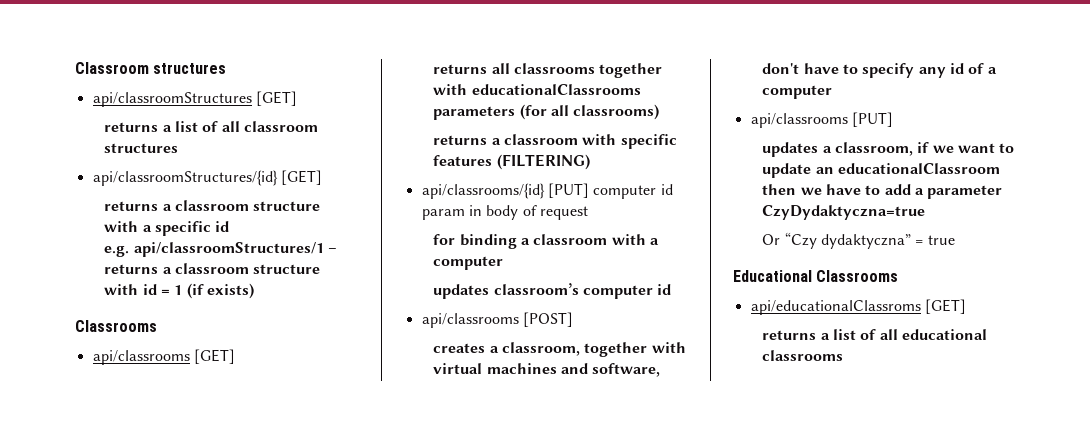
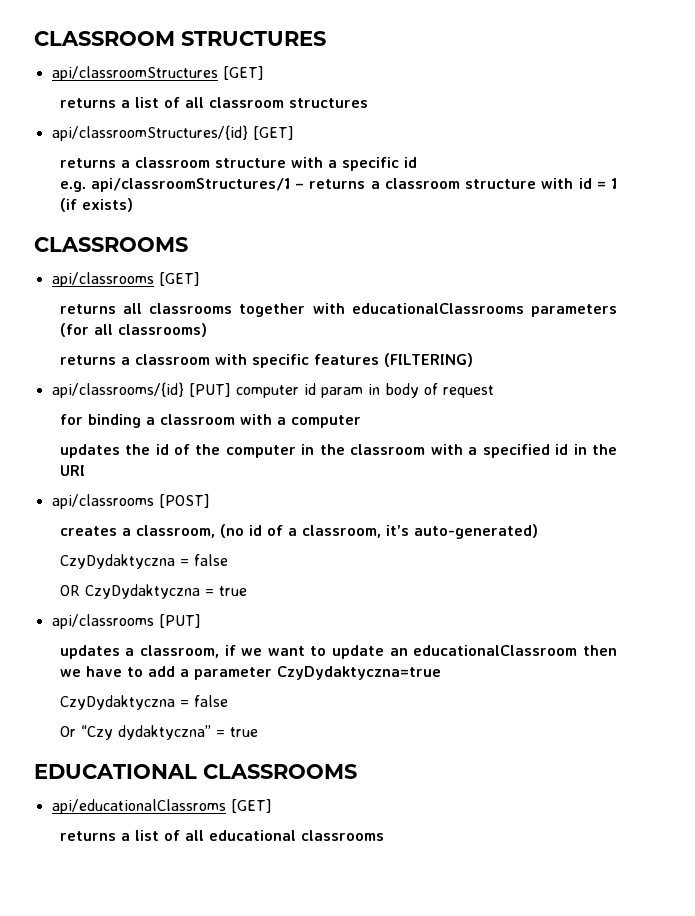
- Classroom structures
+ CLASSROOM STRUCTURES
  e.g. api/classroomStructures/1 – returns a classroom structure with id = 1 (if exists)
- Classrooms
+ CLASSROOMS
- updates classroom’s computer id
+ updates the id of the computer in the classroom with a specified id in the URI
- creates a classroom, together with virtual machines and software, don't have to specify any id of a computer
+ creates a classroom, (no id of a classroom, it’s auto-generated)
+ CzyDydaktyczna = false
+ OR CzyDydaktyczna = true
  updates a classroom, if we want to update an educationalClassroom then we have to add a parameter CzyDydaktyczna=true
+ CzyDydaktyczna = false
- Educational Classrooms
+ EDUCATIONAL CLASSROOMS

